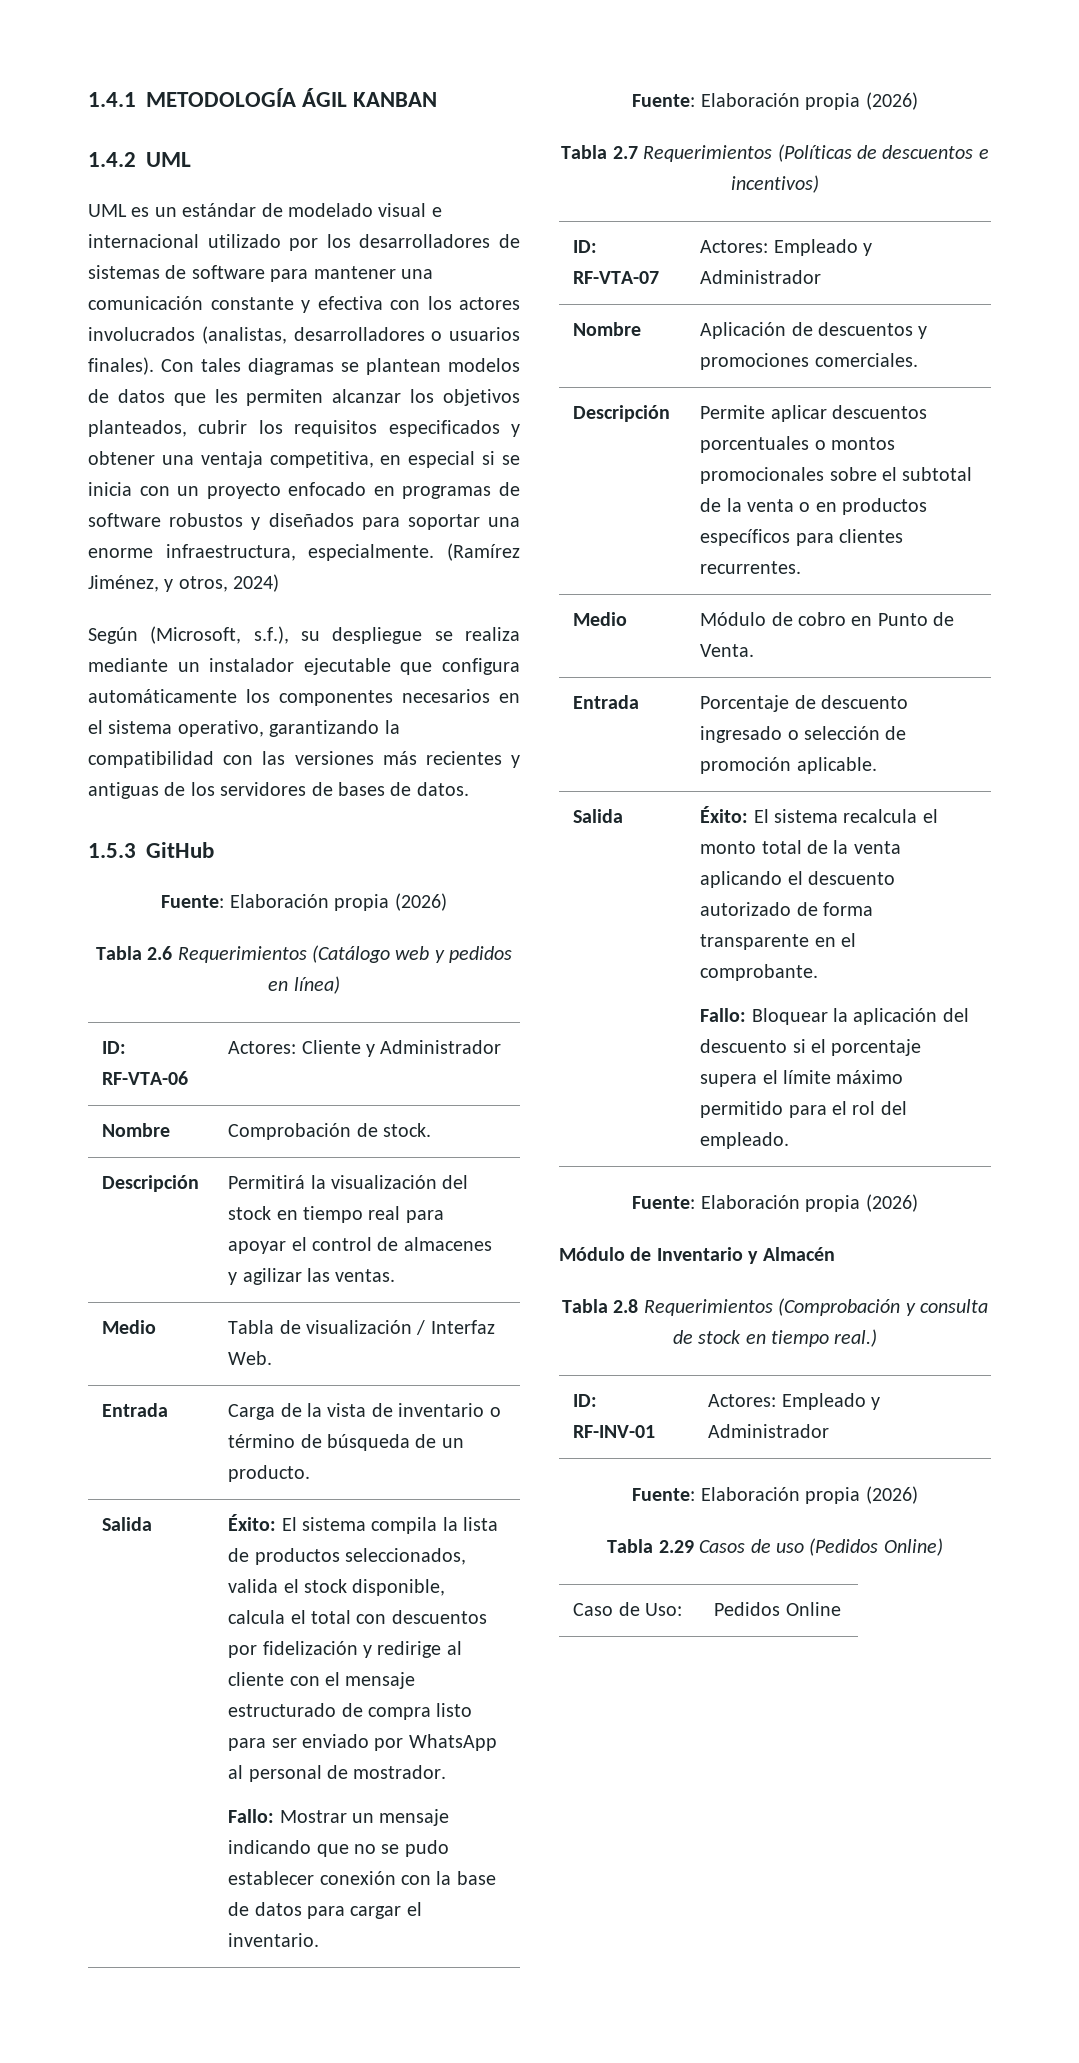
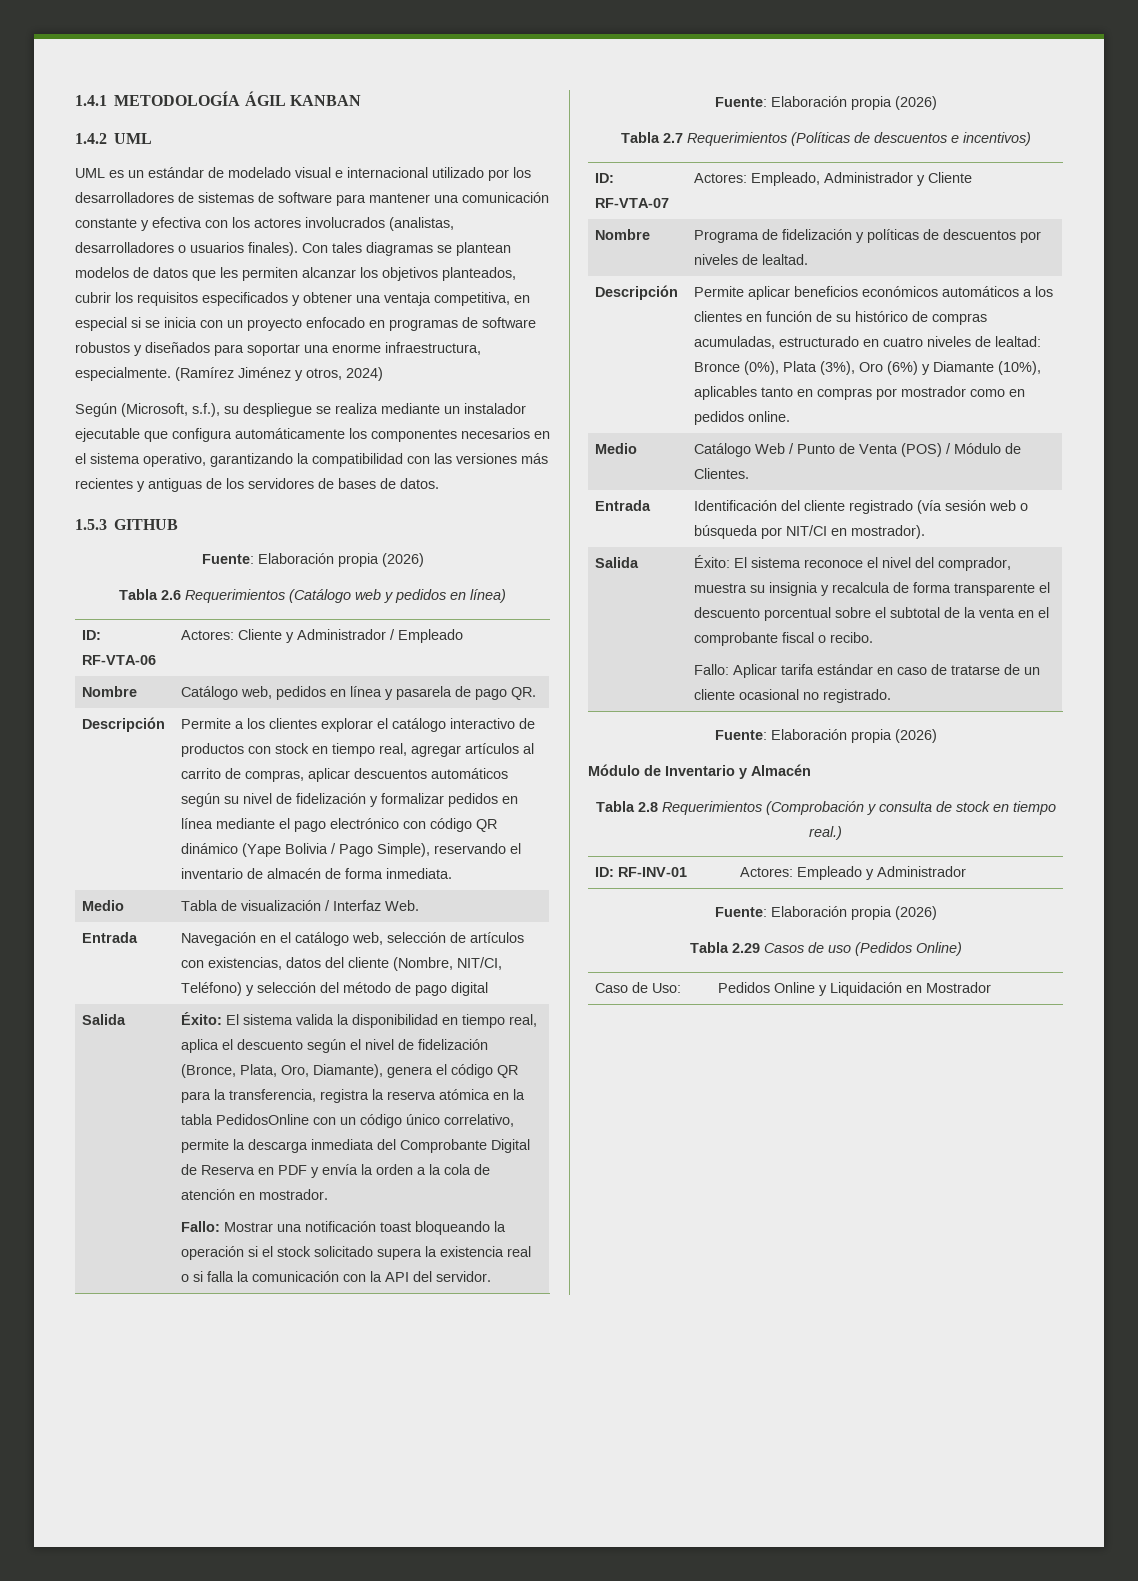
- (Ramírez Jiménez, y otros, 2024)
+ (Ramírez Jiménez y otros, 2024)
- 1.5.3 GitHub
+ 1.5.3 GITHUB
- ID: RF-VTA-06 | Actores: Cliente y Administrador
- Nombre | Comprobación de stock.
- Descripción | Permitirá la visualización del stock en tiempo real para apoyar el control de almacenes y agilizar las ventas.
+ ID: RF-VTA-06 | Actores: Cliente y Administrador / Empleado
+ Nombre | Catálogo web, pedidos en línea y pasarela de pago QR.
+ Descripción | Permite a los clientes explorar el catálogo interactivo de productos con stock en tiempo real, agregar artículos al carrito de compras, aplicar descuentos automáticos según su nivel de fidelización y formalizar pedidos en línea mediante el pago electrónico con código QR dinámico (Yape Bolivia / Pago Simple), reservando el inventario de almacén de forma inmediata.
- Entrada | Carga de la vista de inventario o término de búsqueda de un producto.
- Salida | Éxito: El sistema compila la lista de productos seleccionados, valida el stock disponible, calcula el total con descuentos por fidelización y redirige al cliente con el mensaje estructurado de compra listo para ser enviado por WhatsApp al personal de mostrador.
- Fallo: Mostrar un mensaje indicando que no se pudo establecer conexión con la base de datos para cargar el inventario.
+ Entrada | Navegación en el catálogo web, selección de artículos con existencias, datos del cliente (Nombre, NIT/CI, Teléfono) y selección del método de pago digital
+ Salida | Éxito: El sistema valida la disponibilidad en tiempo real, aplica el descuento según el nivel de fidelización (Bronce, Plata, Oro, Diamante), genera el código QR para la transferencia, registra la reserva atómica en la tabla PedidosOnline con un código único correlativo, permite la descarga inmediata del Comprobante Digital de Reserva en PDF y envía la orden a la cola de atención en mostrador.
+ Fallo: Mostrar una notificación toast bloqueando la operación si el stock solicitado supera la existencia real o si falla la comunicación con la API del servidor.
- ID: RF-VTA-07 | Actores: Empleado y Administrador
- Nombre | Aplicación de descuentos y promociones comerciales.
- Descripción | Permite aplicar descuentos porcentuales o montos promocionales sobre el subtotal de la venta o en productos específicos para clientes recurrentes.
- Medio | Módulo de cobro en Punto de Venta.
- Entrada | Porcentaje de descuento ingresado o selección de promoción aplicable.
- Salida | Éxito: El sistema recalcula el monto total de la venta aplicando el descuento autorizado de forma transparente en el comprobante.
- Fallo: Bloquear la aplicación del descuento si el porcentaje supera el límite máximo permitido para el rol del empleado.
+ ID: RF-VTA-07 | Actores: Empleado, Administrador y Cliente
+ Nombre | Programa de fidelización y políticas de descuentos por niveles de lealtad.
+ Descripción | Permite aplicar beneficios económicos automáticos a los clientes en función de su histórico de compras acumuladas, estructurado en cuatro niveles de lealtad: Bronce (0%), Plata (3%), Oro (6%) y Diamante (10%), aplicables tanto en compras por mostrador como en pedidos online.
+ Medio | Catálogo Web / Punto de Venta (POS) / Módulo de Clientes.
+ Entrada | Identificación del cliente registrado (vía sesión web o búsqueda por NIT/CI en mostrador).
+ Salida | Éxito: El sistema reconoce el nivel del comprador, muestra su insignia y recalcula de forma transparente el descuento porcentual sobre el subtotal de la venta en el comprobante fiscal o recibo.
+ Fallo: Aplicar tarifa estándar en caso de tratarse de un cliente ocasional no registrado.
- Caso de Uso: | Pedidos Online
+ Caso de Uso: | Pedidos Online y Liquidación en Mostrador

